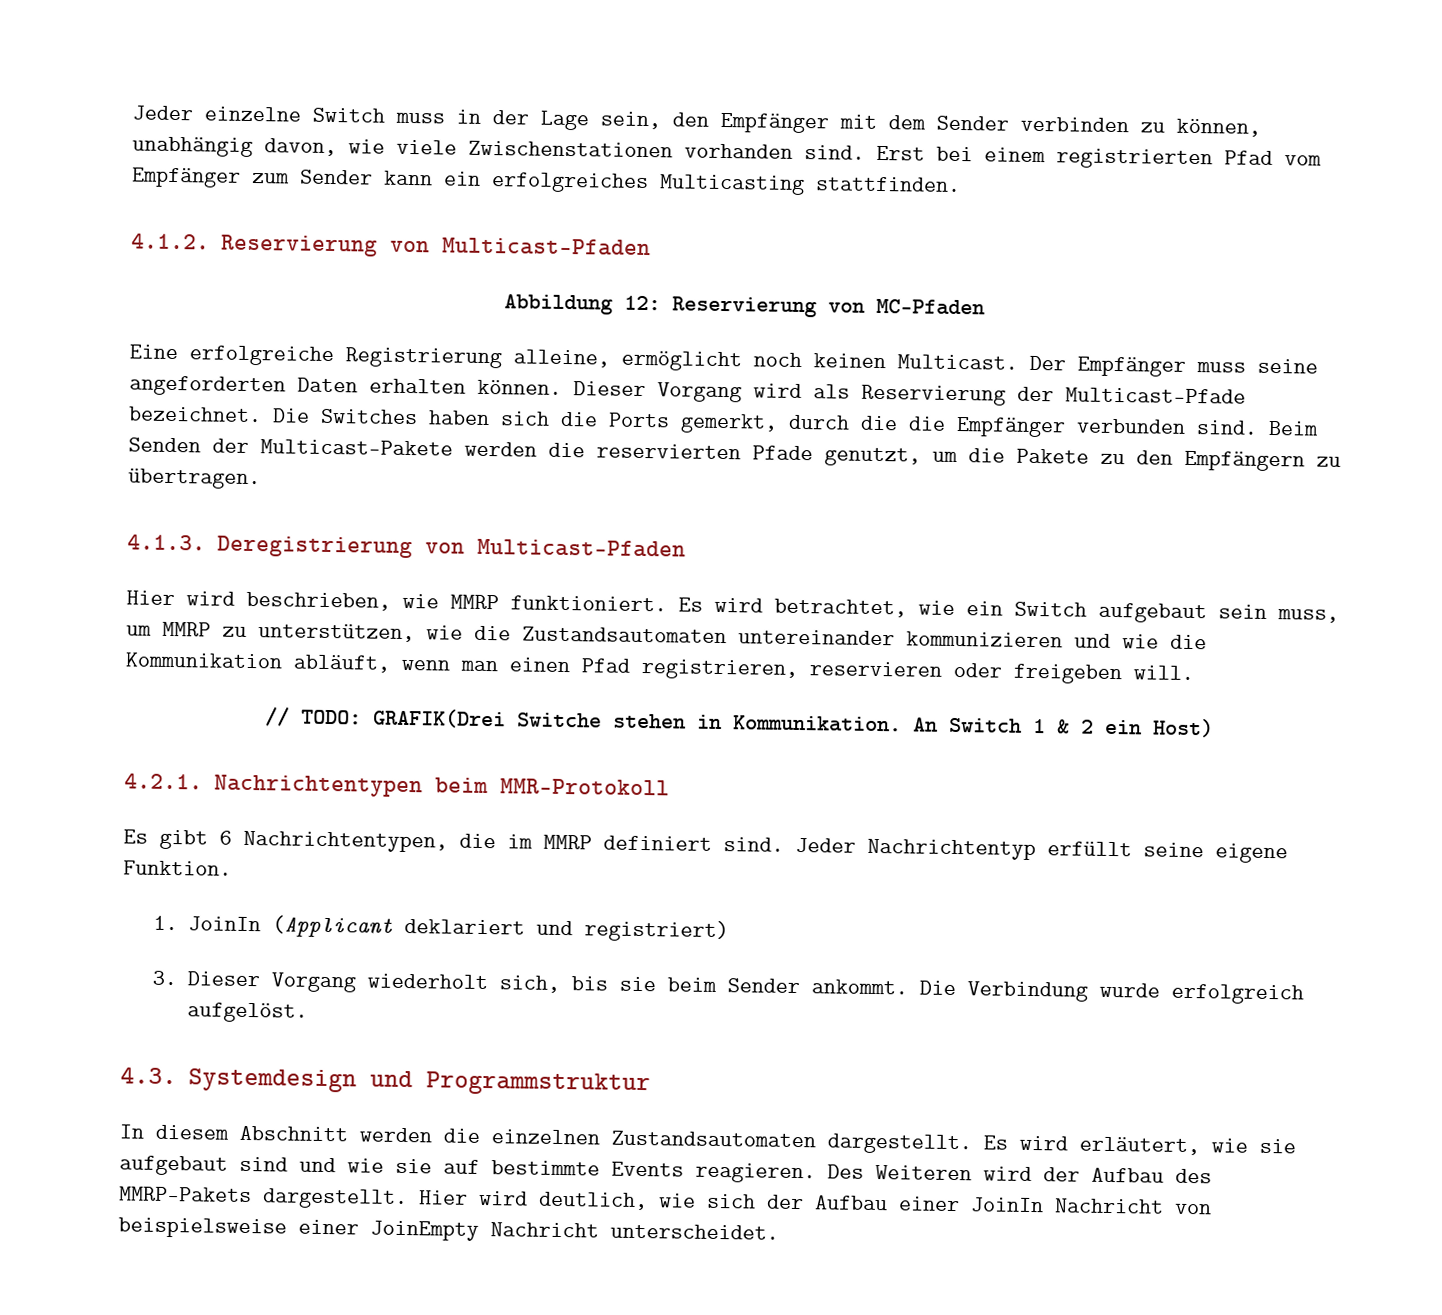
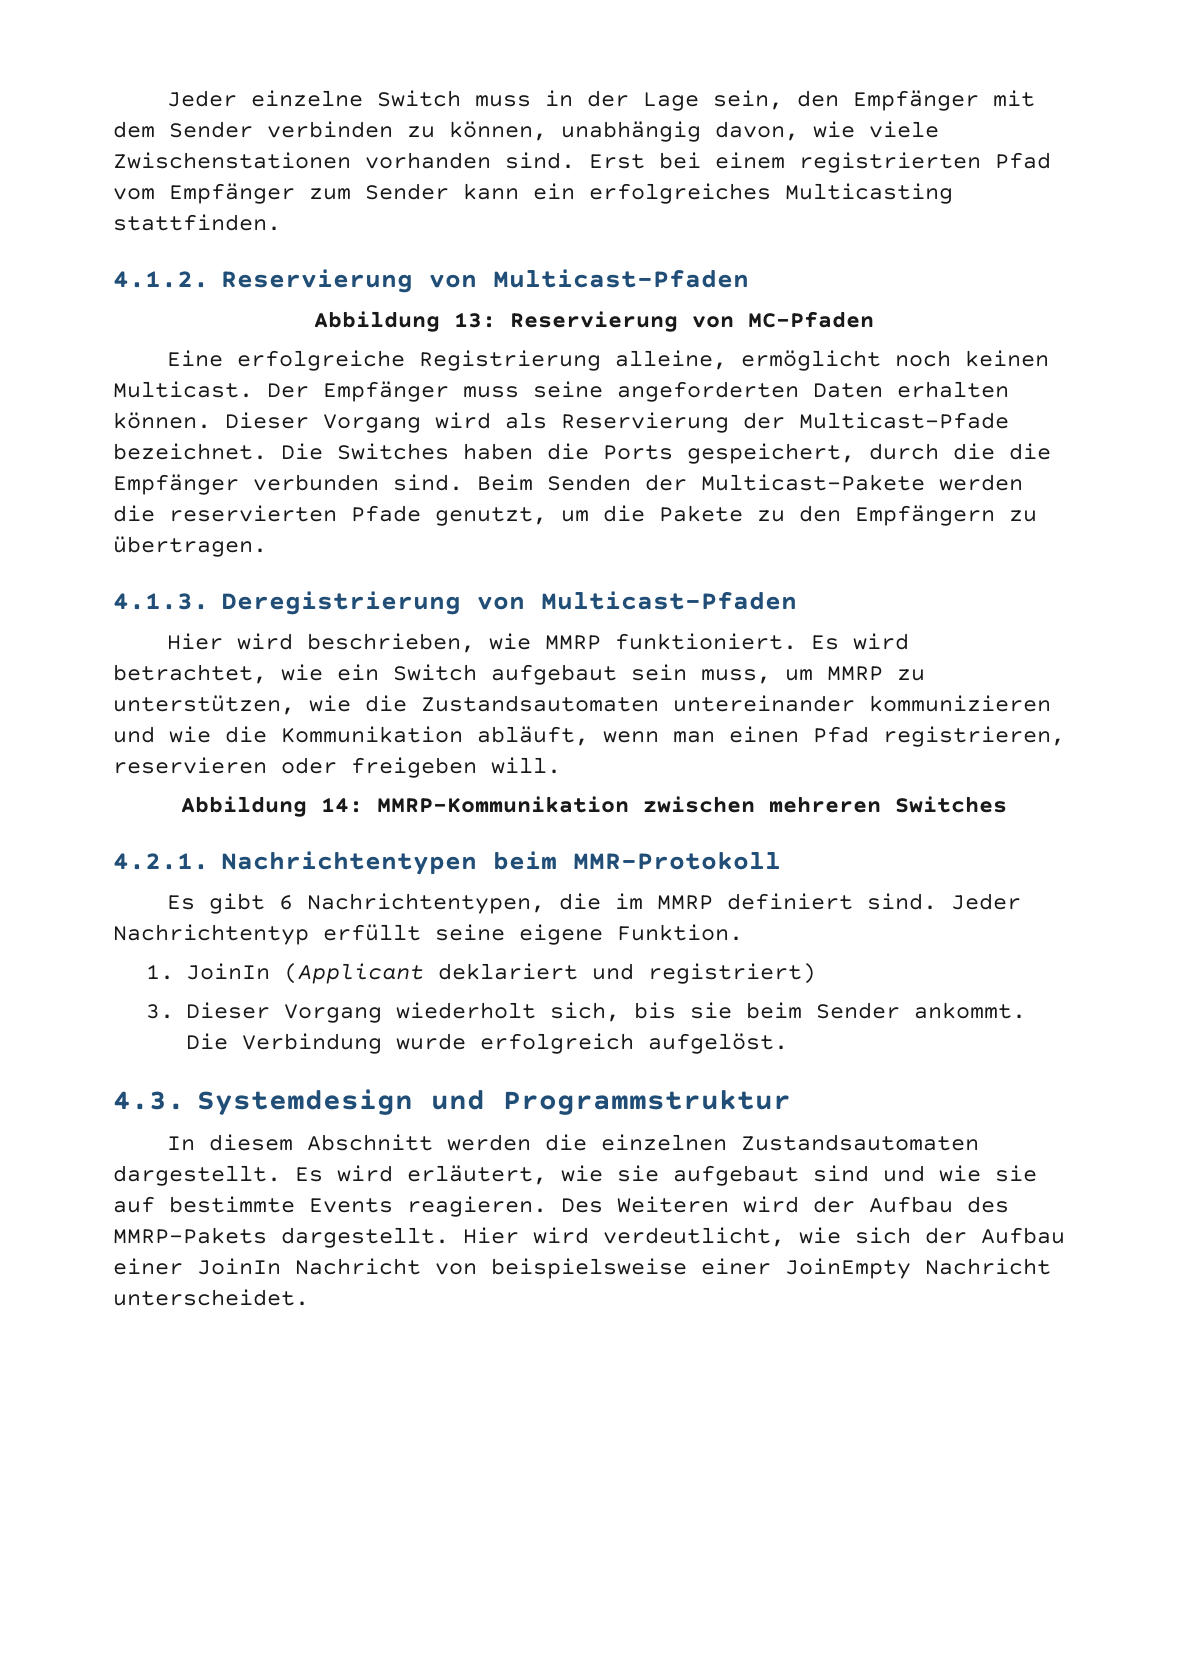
- Abbildung 12: Reservierung von MC-Pfaden
+ Abbildung 13: Reservierung von MC-Pfaden
- Die Switches haben sich die Ports gemerkt, durch die die Empfänger verbunden sind.
+ Die Switches haben die Ports gespeichert, durch die die Empfänger verbunden sind.
- // TODO: GRAFIK(Drei Switche stehen in Kommunikation. An Switch 1 & 2 ein Host)
+ Abbildung 14: MMRP-Kommunikation zwischen mehreren Switches
- Hier wird deutlich, wie sich der Aufbau einer JoinIn Nachricht von beispielsweise einer JoinEmpty Nachricht unterscheidet.
+ Hier wird verdeutlicht, wie sich der Aufbau einer JoinIn Nachricht von beispielsweise einer JoinEmpty Nachricht unterscheidet.

